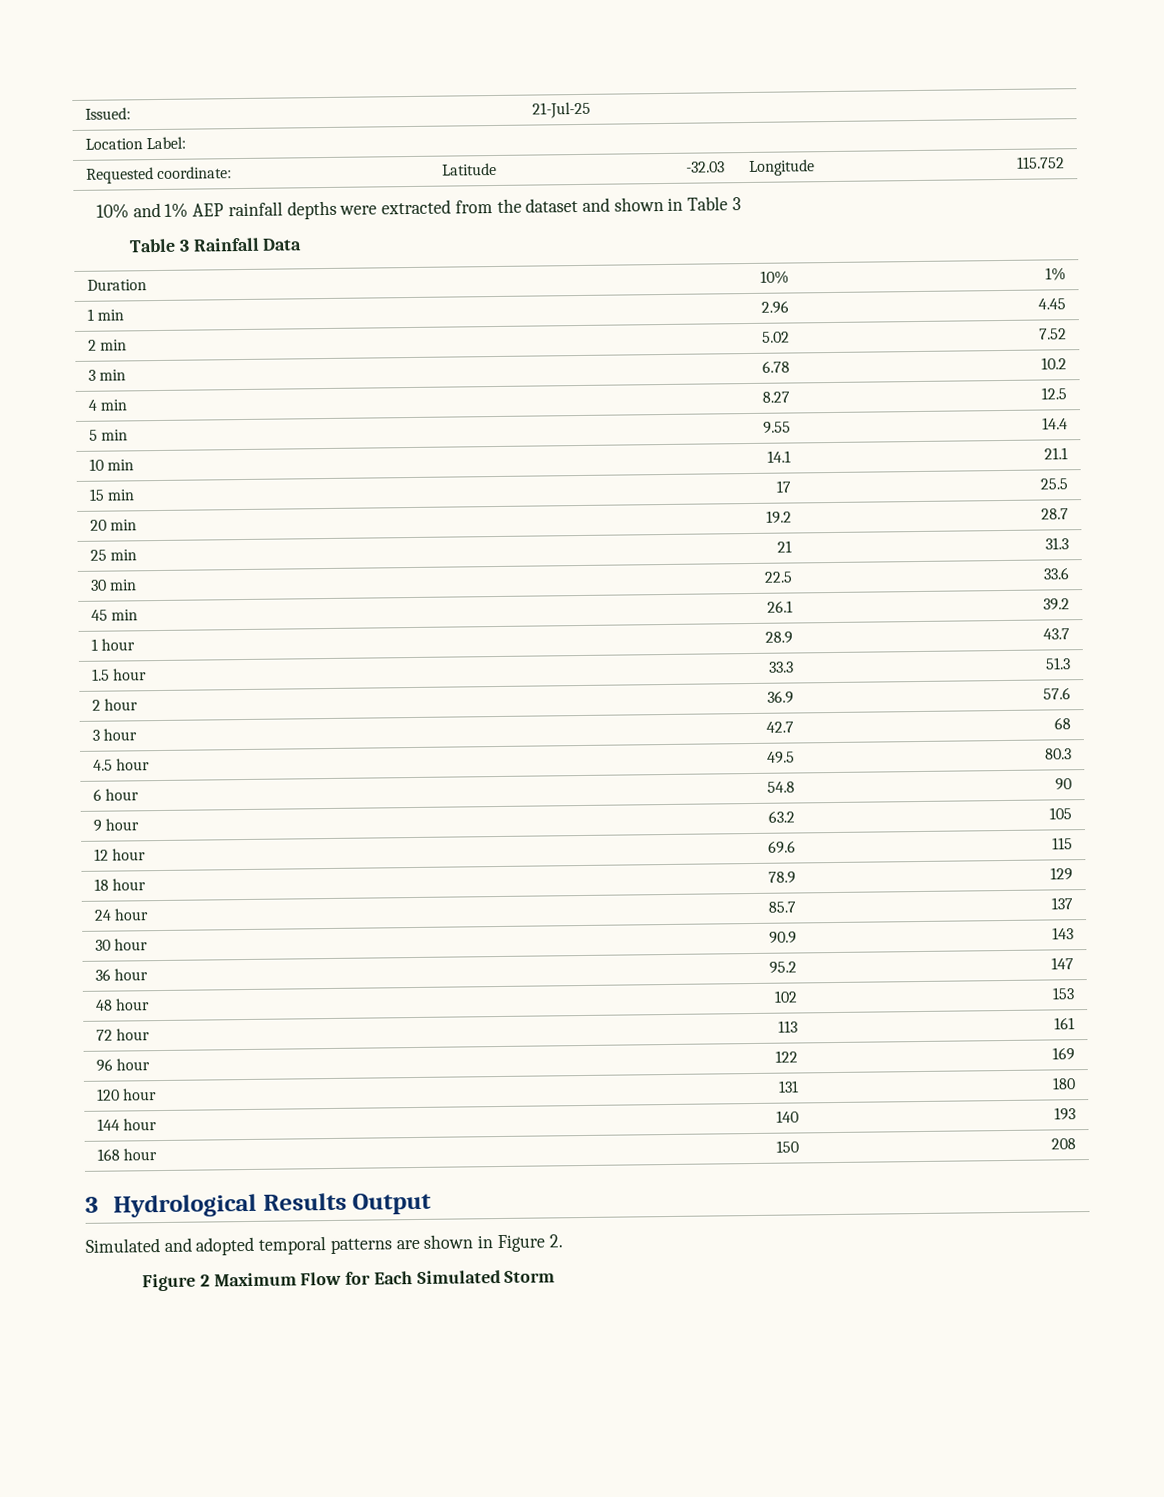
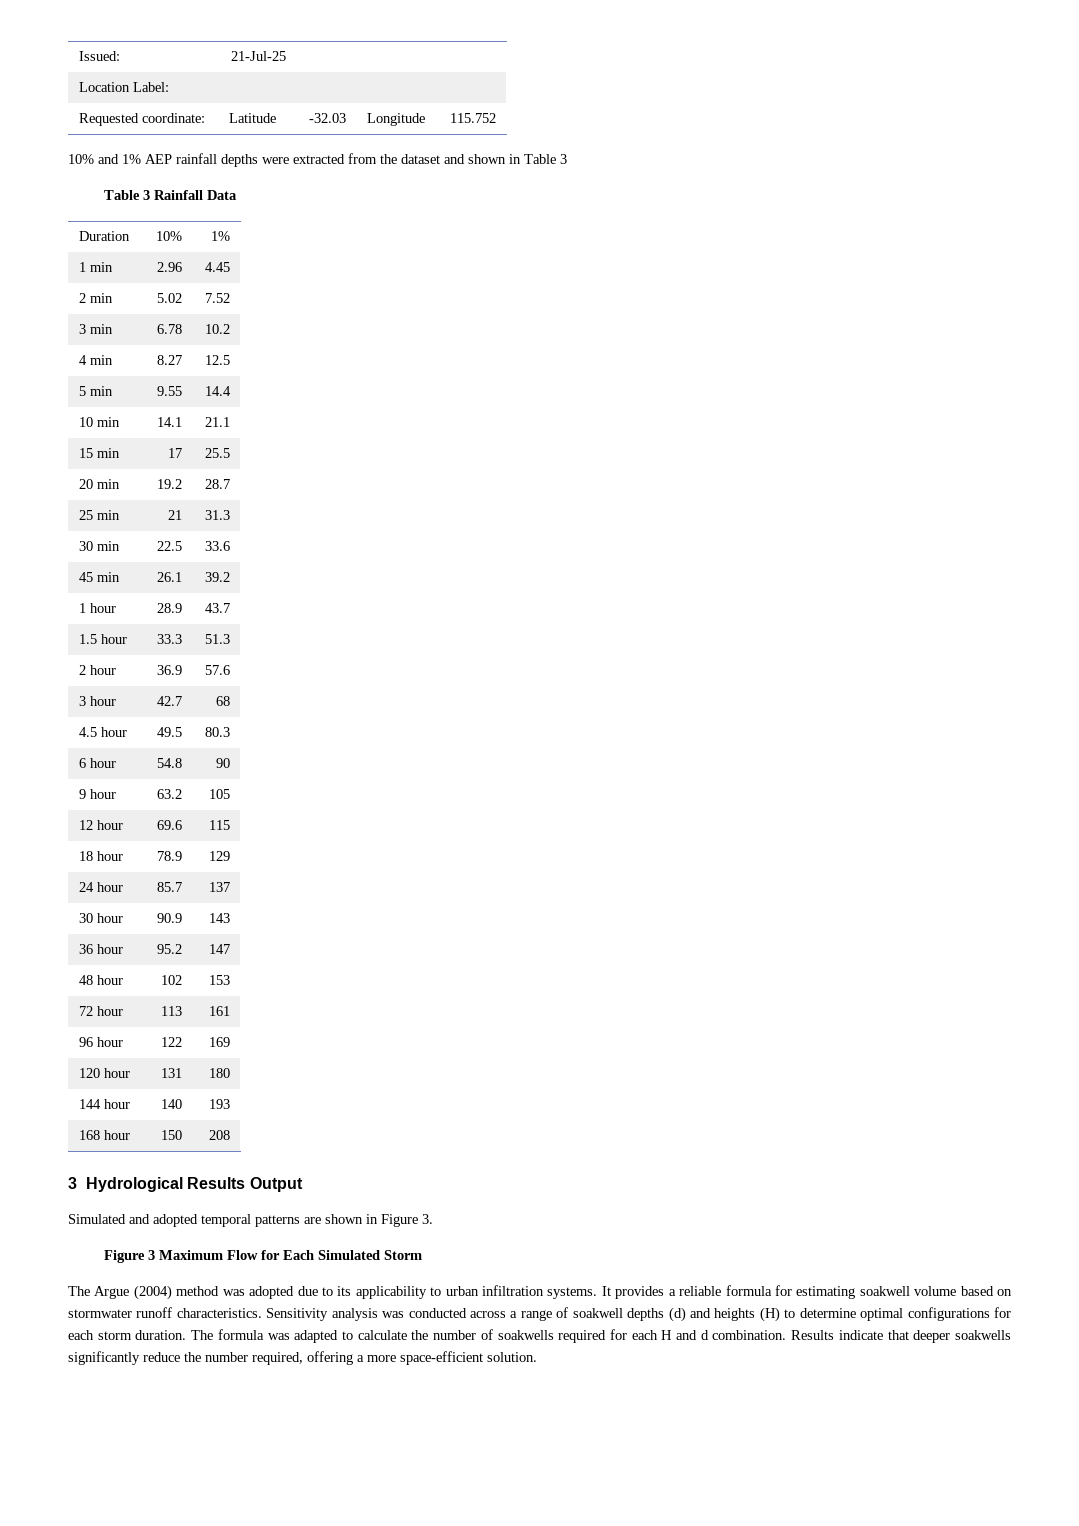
- Simulated and adopted temporal patterns are shown in Figure 2.
- Figure 2 Maximum Flow for Each Simulated Storm
+ Simulated and adopted temporal patterns are shown in Figure 3.
+ Figure 3 Maximum Flow for Each Simulated Storm
+ The Argue (2004) method was adopted due to its applicability to urban infiltration systems. It provides a reliable formula for estimating soakwell volume based on stormwater runoff characteristics. Sensitivity analysis was conducted across a range of soakwell depths (d) and heights (H) to determine optimal configurations for each storm duration. The formula was adapted to calculate the number of soakwells required for each H and d combination. Results indicate that deeper soakwells significantly reduce the number required, offering a more space-efficient solution.

